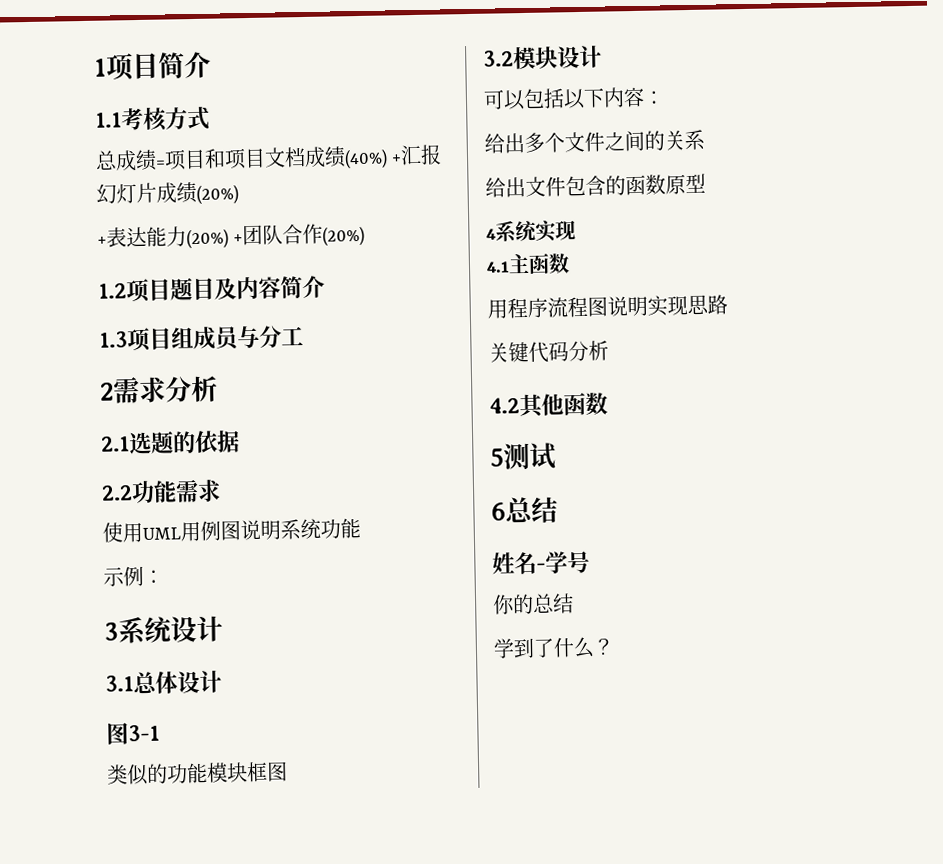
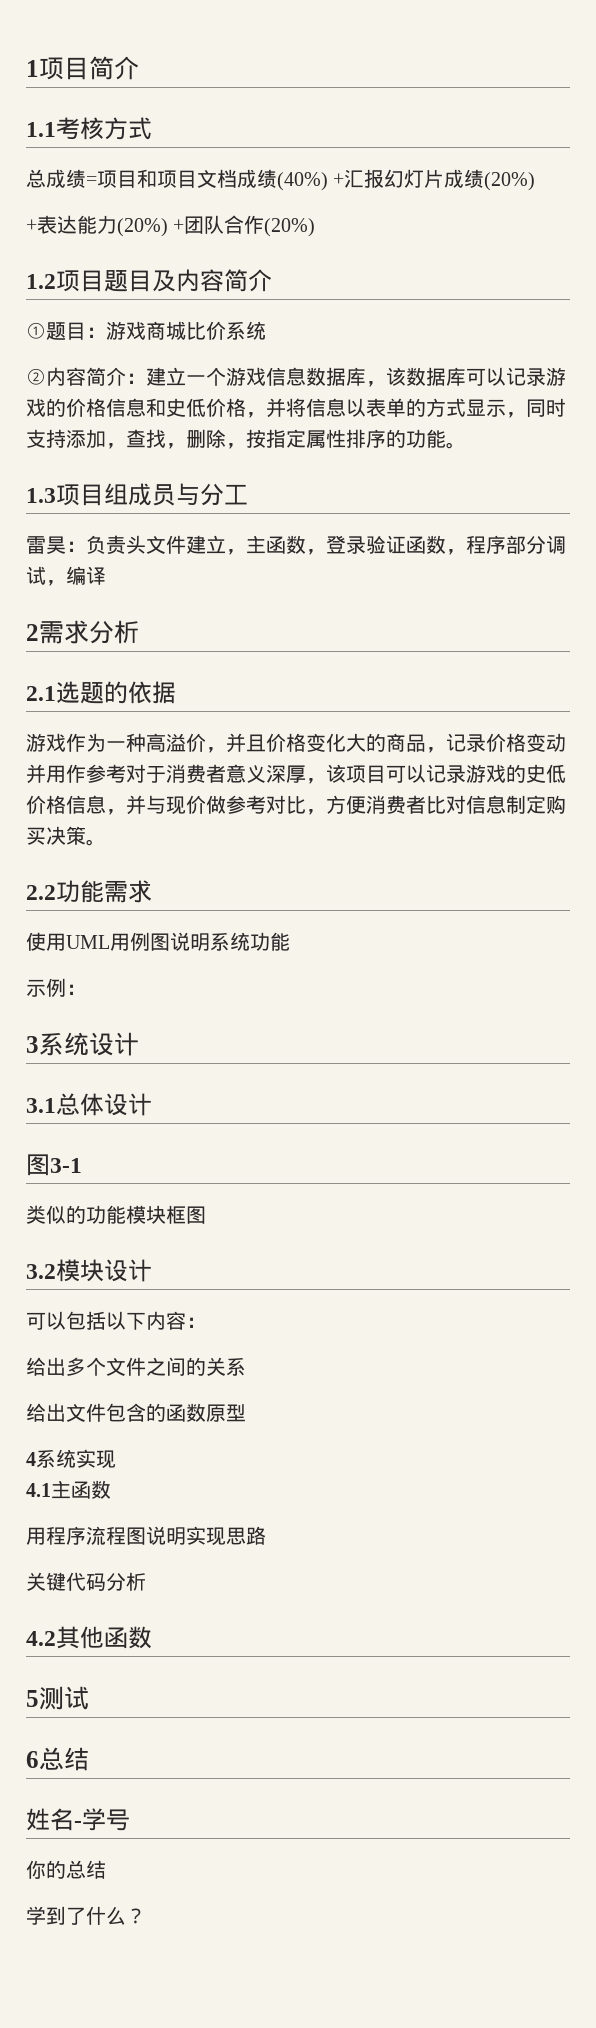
+ ①题目：游戏商城比价系统
+ ②内容简介：建立一个游戏信息数据库，该数据库可以记录游戏的价格信息和史低价格，并将信息以表单的方式显示，同时支持添加，查找，删除，按指定属性排序的功能。
+ 雷昊：负责头文件建立，主函数，登录验证函数，程序部分调试，编译
+ 游戏作为一种高溢价，并且价格变化大的商品，记录价格变动并用作参考对于消费者意义深厚，该项目可以记录游戏的史低价格信息，并与现价做参考对比，方便消费者比对信息制定购买决策。

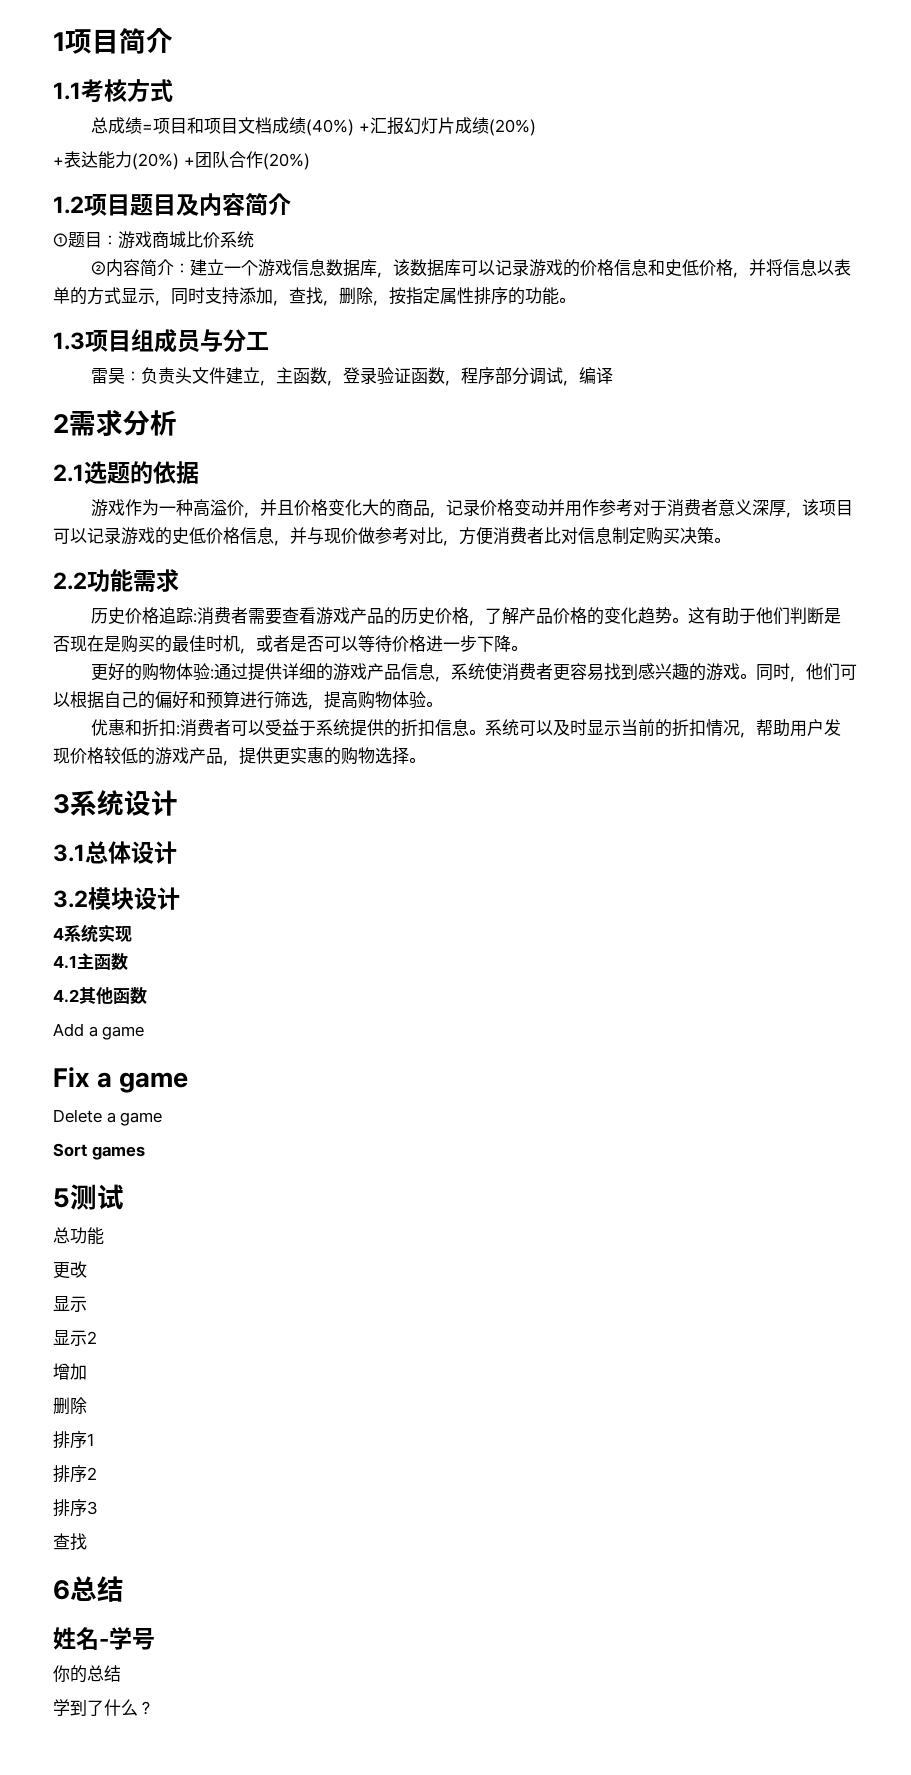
- 使用UML用例图说明系统功能
- 示例：
+ 历史价格追踪:消费者需要查看游戏产品的历史价格，了解产品价格的变化趋势。这有助于他们判断是否现在是购买的最佳时机，或者是否可以等待价格进一步下降。
+ 更好的购物体验:通过提供详细的游戏产品信息，系统使消费者更容易找到感兴趣的游戏。同时，他们可以根据自己的偏好和预算进行筛选，提高购物体验。
+ 优惠和折扣:消费者可以受益于系统提供的折扣信息。系统可以及时显示当前的折扣情况，帮助用户发现价格较低的游戏产品，提供更实惠的购物选择。
- 图3-1
- 类似的功能模块框图
  3.2模块设计
- 可以包括以下内容：
- 给出多个文件之间的关系
- 给出文件包含的函数原型
- 用程序流程图说明实现思路
- 关键代码分析
  4.2其他函数
+ Add a game
+ Fix a game
+ Delete a game
+ Sort games
  5测试
+ 总功能
+ 更改
+ 显示
+ 显示2
+ 增加
+ 删除
+ 排序1
+ 排序2
+ 排序3
+ 查找

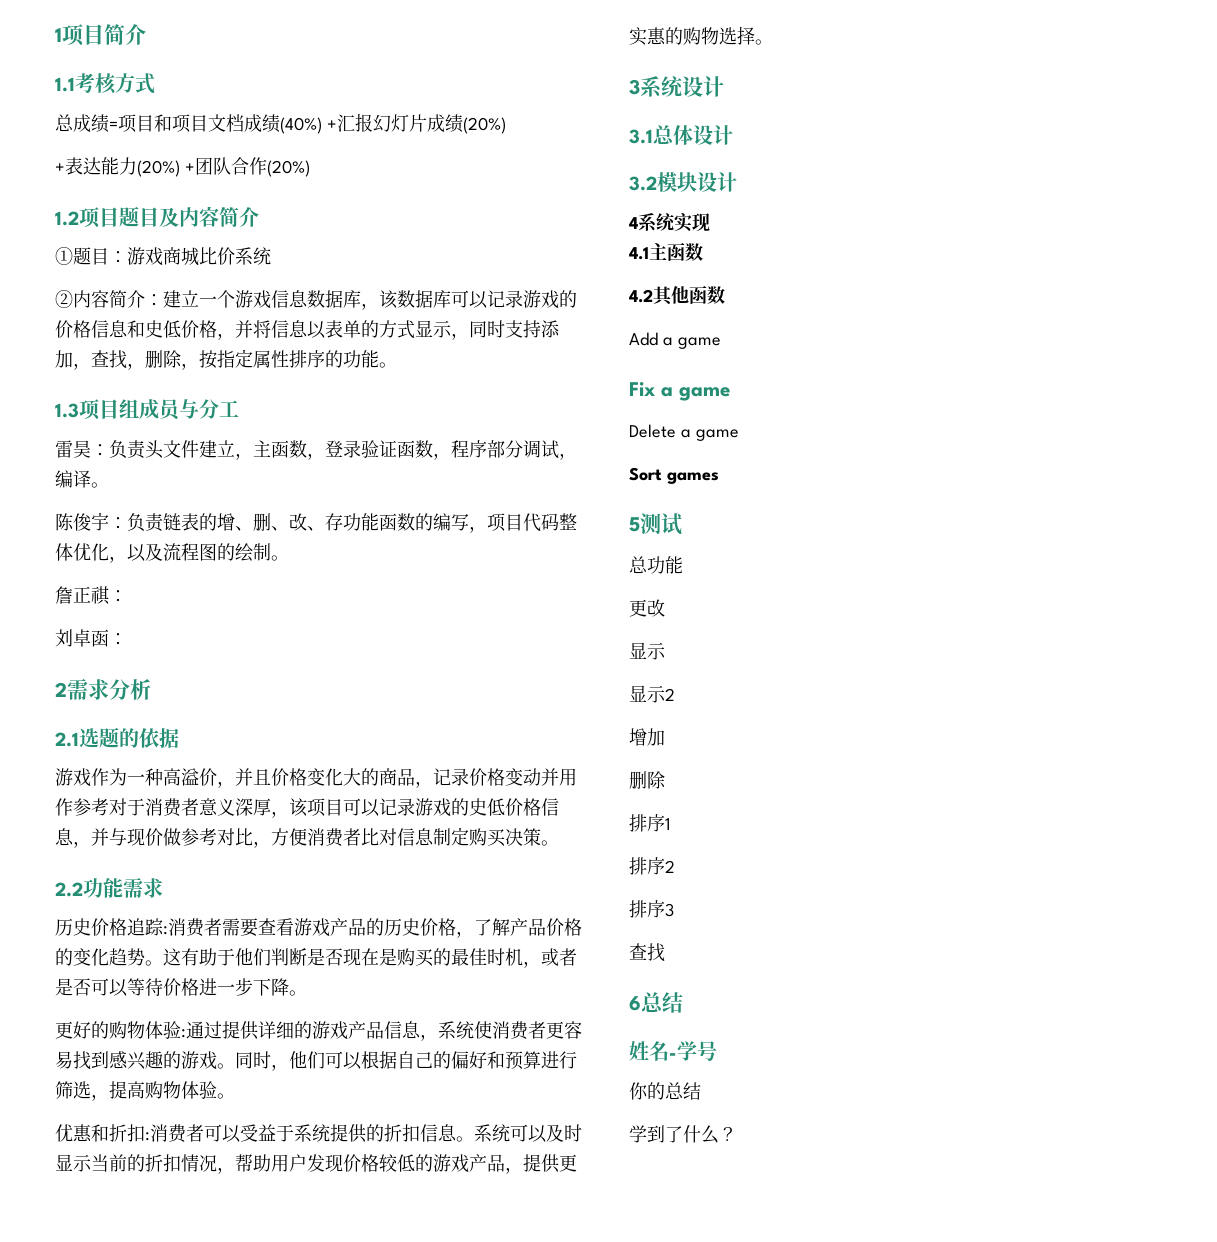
- 雷昊：负责头文件建立，主函数，登录验证函数，程序部分调试，编译
+ 雷昊：负责头文件建立，主函数，登录验证函数，程序部分调试，编译。
+ 陈俊宇：负责链表的增、删、改、存功能函数的编写，项目代码整体优化，以及流程图的绘制。
+ 詹正祺：
+ 刘卓函：

